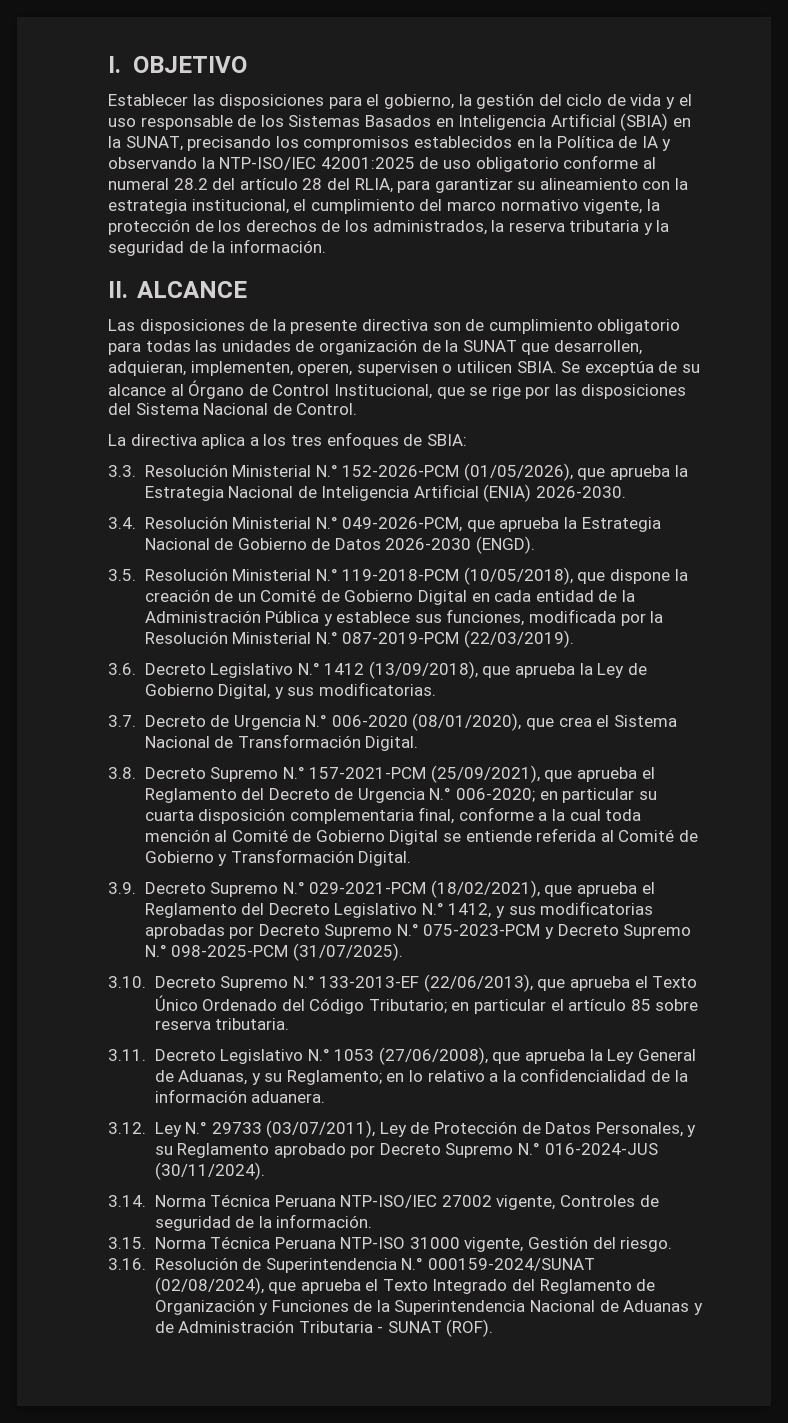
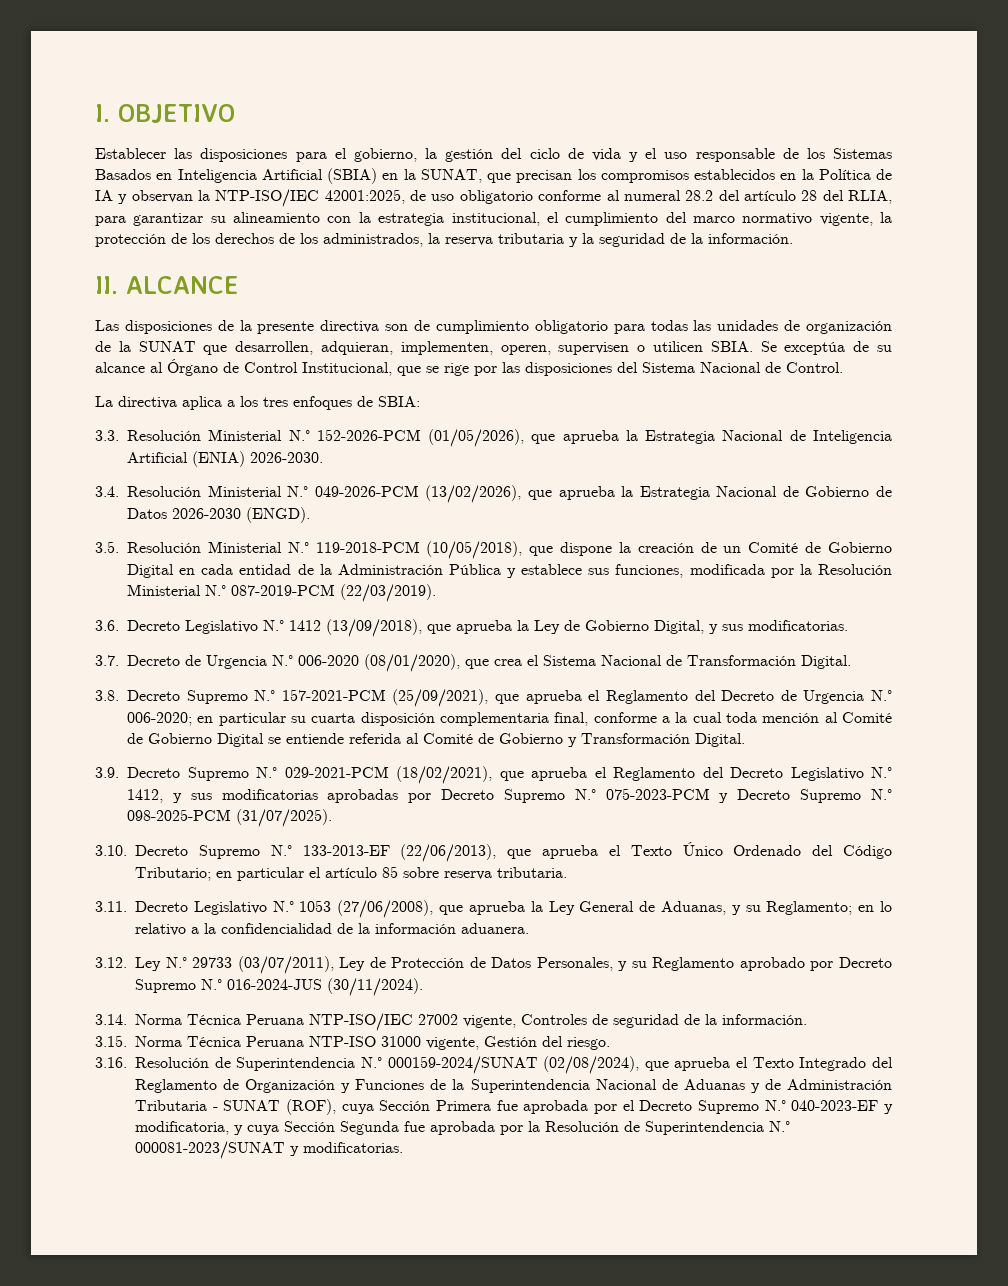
- Establecer las disposiciones para el gobierno, la gestión del ciclo de vida y el uso responsable de los Sistemas Basados en Inteligencia Artificial (SBIA) en la SUNAT, precisando los compromisos establecidos en la Política de IA y observando la NTP-ISO/IEC 42001:2025 de uso obligatorio conforme al numeral 28.2 del artículo 28 del RLIA, para garantizar su alineamiento con la estrategia institucional, el cumplimiento del marco normativo vigente, la protección de los derechos de los administrados, la reserva tributaria y la seguridad de la información.
+ Establecer las disposiciones para el gobierno, la gestión del ciclo de vida y el uso responsable de los Sistemas Basados en Inteligencia Artificial (SBIA) en la SUNAT, que precisan los compromisos establecidos en la Política de IA y observan la NTP-ISO/IEC 42001:2025, de uso obligatorio conforme al numeral 28.2 del artículo 28 del RLIA, para garantizar su alineamiento con la estrategia institucional, el cumplimiento del marco normativo vigente, la protección de los derechos de los administrados, la reserva tributaria y la seguridad de la información.
- 3.4. Resolución Ministerial N.° 049-2026-PCM, que aprueba la Estrategia Nacional de Gobierno de Datos 2026-2030 (ENGD).
+ 3.4. Resolución Ministerial N.° 049-2026-PCM (13/02/2026), que aprueba la Estrategia Nacional de Gobierno de Datos 2026-2030 (ENGD).
- 3.16. Resolución de Superintendencia N.° 000159-2024/SUNAT (02/08/2024), que aprueba el Texto Integrado del Reglamento de Organización y Funciones de la Superintendencia Nacional de Aduanas y de Administración Tributaria - SUNAT (ROF).
+ 3.16. Resolución de Superintendencia N.° 000159-2024/SUNAT (02/08/2024), que aprueba el Texto Integrado del Reglamento de Organización y Funciones de la Superintendencia Nacional de Aduanas y de Administración Tributaria - SUNAT (ROF), cuya Sección Primera fue aprobada por el Decreto Supremo N.° 040-2023-EF y modificatoria, y cuya Sección Segunda fue aprobada por la Resolución de Superintendencia N.° 000081-2023/SUNAT y modificatorias.

